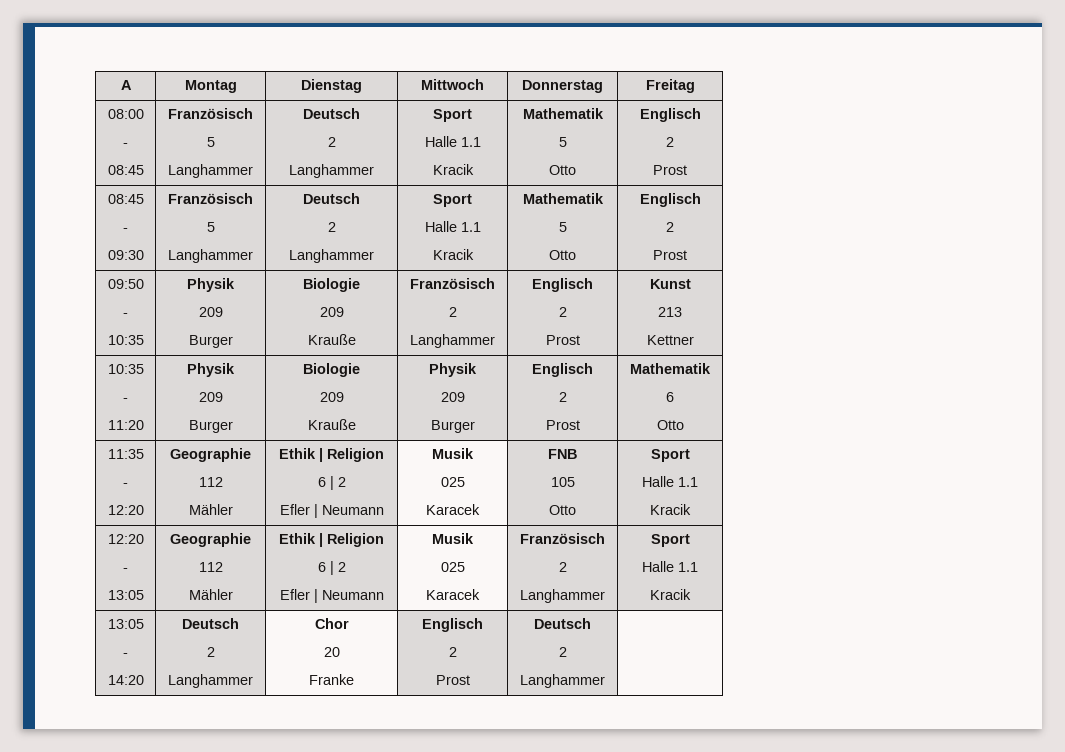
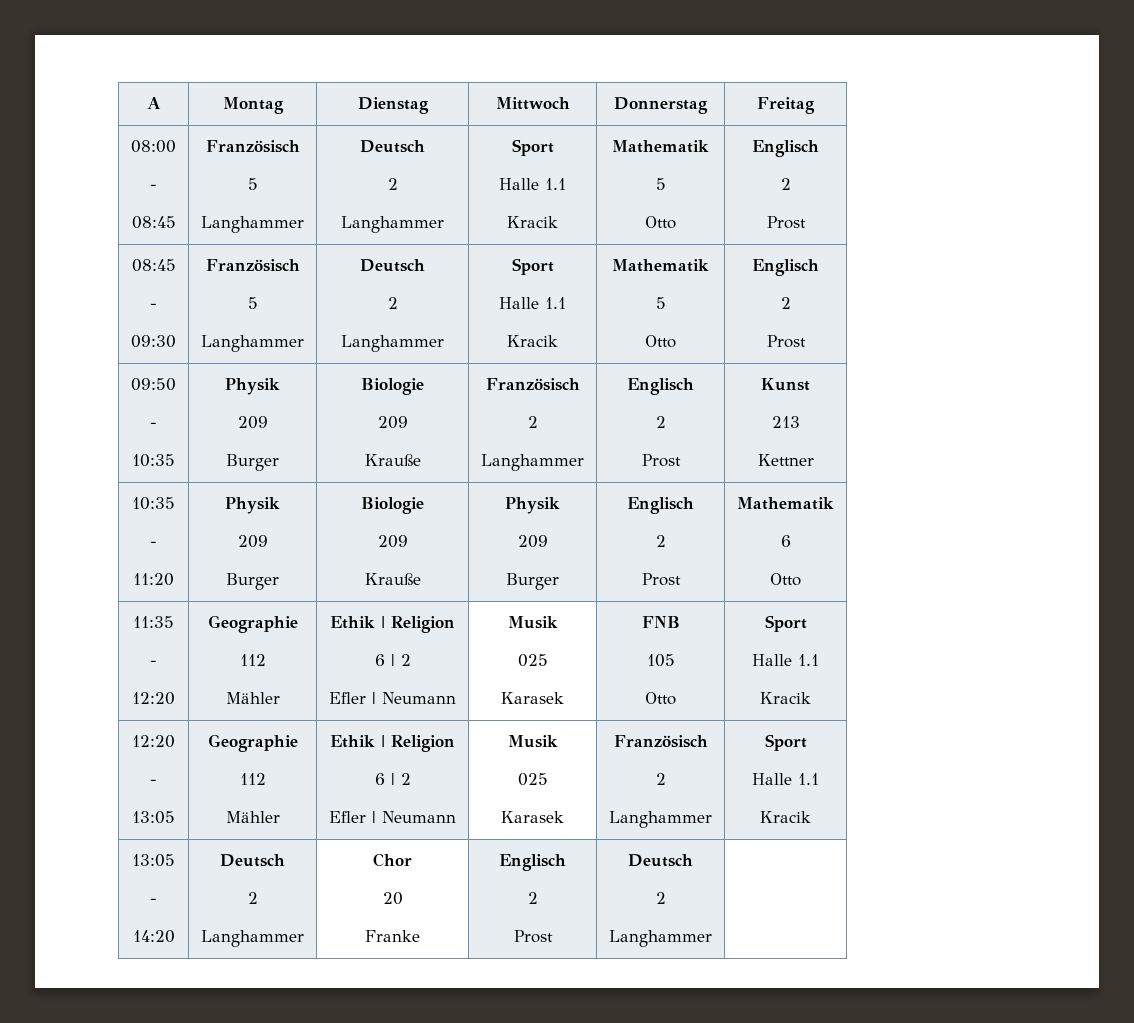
  11:35
  -
  12:20 | Geographie
  112
  Mähler | Ethik | Religion
  6 | 2
  Efler | Neumann | Musik
  025
- Karacek | FNB
+ Karasek | FNB
  105
  Otto | Sport
  Halle 1.1
  Kracik
  12:20
  -
  13:05 | Geographie
  112
  Mähler | Ethik | Religion
  6 | 2
  Efler | Neumann | Musik
  025
- Karacek | Französisch
+ Karasek | Französisch

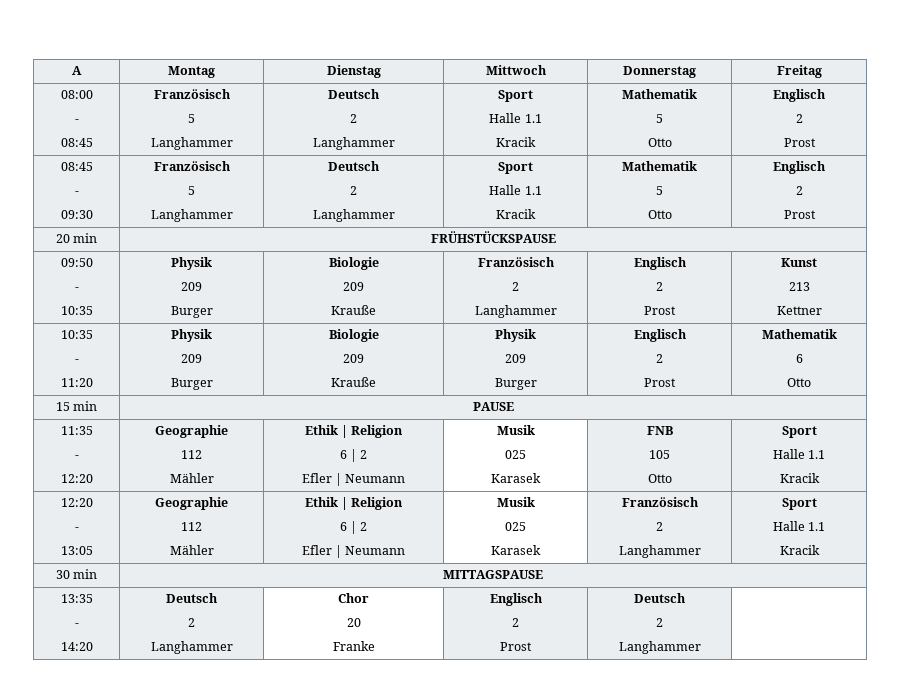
+ 20 min | FRÜHSTÜCKSPAUSE
+ 15 min | PAUSE
  11:35
  -
  12:20 | Geographie
  112
  Mähler | Ethik | Religion
  6 | 2
  Efler | Neumann | Musik
  025
  Karasek | FNB
  105
  Otto | Sport
  Halle 1.1
  Kracik
  12:20
  -
  13:05 | Geographie
  112
  Mähler | Ethik | Religion
  6 | 2
  Efler | Neumann | Musik
  025
  Karasek | Französisch
  2
  Langhammer | Sport
  Halle 1.1
  Kracik
- 13:05
+ 30 min | MITTAGSPAUSE
+ 13:35

